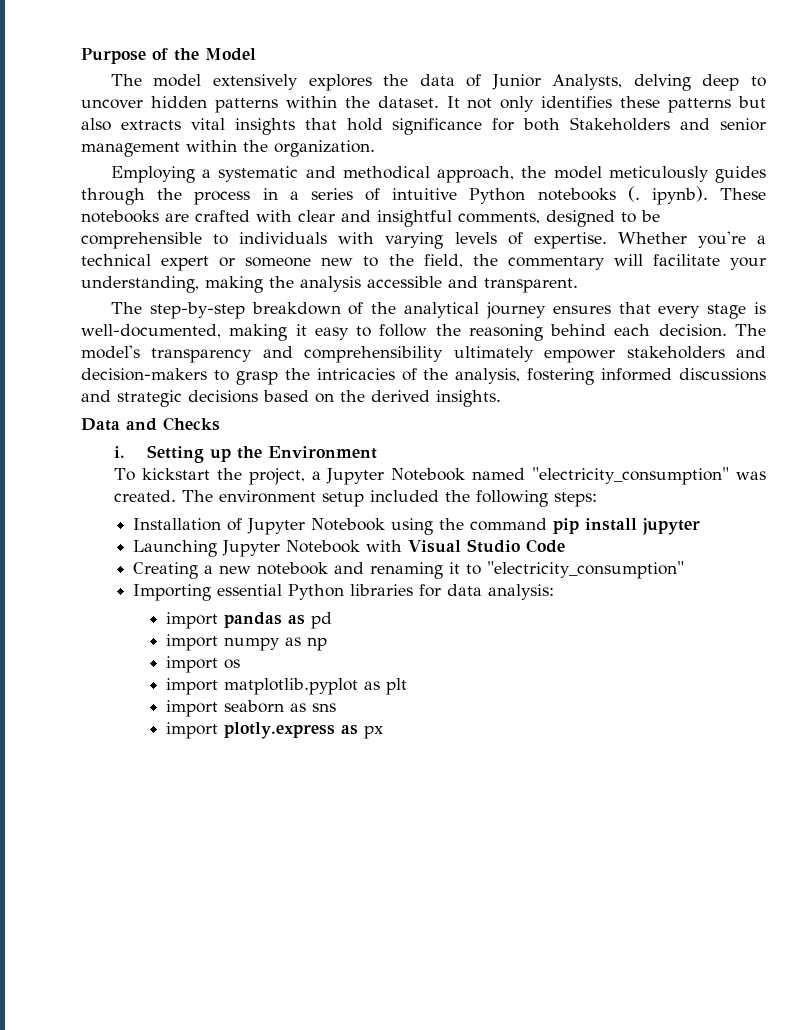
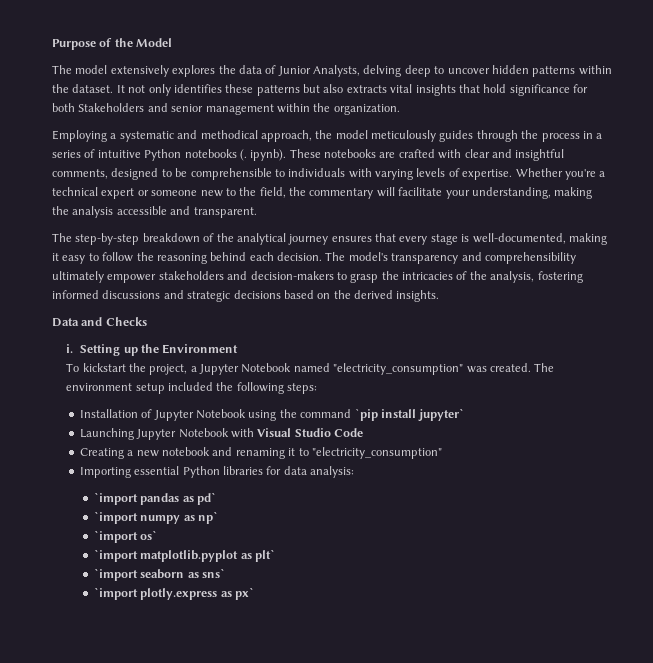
- Installation of Jupyter Notebook using the command pip install jupyter
+ Installation of Jupyter Notebook using the command `pip install jupyter`
- import pandas as pd
- import numpy as np
- import os
- import matplotlib.pyplot as plt
- import seaborn as sns
- import plotly.express as px
+ `import pandas as pd`
+ `import numpy as np`
+ `import os`
+ `import matplotlib.pyplot as plt`
+ `import seaborn as sns`
+ `import plotly.express as px`

